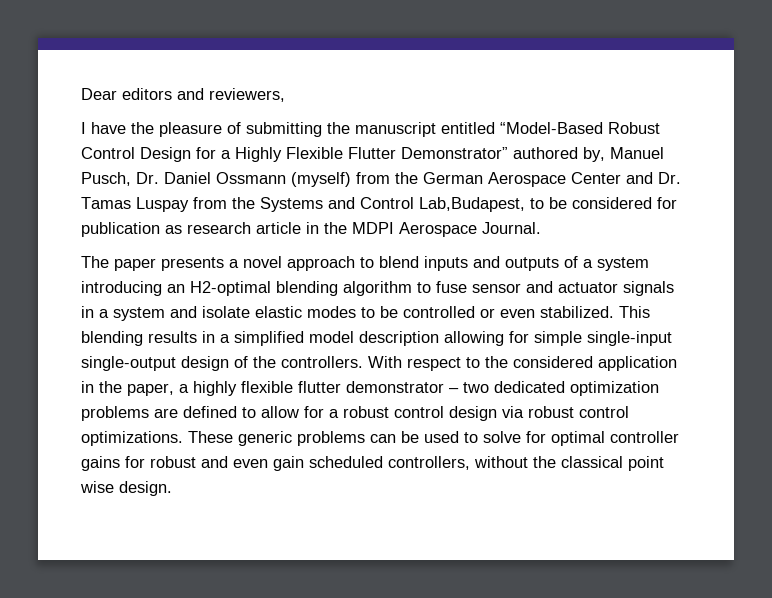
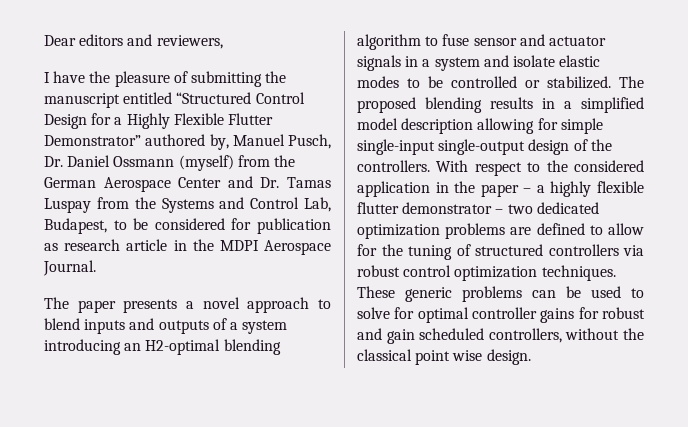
- I have the pleasure of submitting the manuscript entitled “Model-Based Robust Control Design for a Highly Flexible Flutter Demonstrator” authored by, Manuel Pusch, Dr. Daniel Ossmann (myself) from the German Aerospace Center and Dr. Tamas Luspay from the Systems and Control Lab,Budapest, to be considered for publication as research article in the MDPI Aerospace Journal.
+ I have the pleasure of submitting the manuscript entitled “Structured Control Design for a Highly Flexible Flutter Demonstrator” authored by, Manuel Pusch, Dr. Daniel Ossmann (myself) from the German Aerospace Center and Dr. Tamas Luspay from the Systems and Control Lab, Budapest, to be considered for publication as research article in the MDPI Aerospace Journal.
- The paper presents a novel approach to blend inputs and outputs of a system introducing an H2-optimal blending algorithm to fuse sensor and actuator signals in a system and isolate elastic modes to be controlled or even stabilized. This blending results in a simplified model description allowing for simple single-input single-output design of the controllers.
+ The paper presents a novel approach to blend inputs and outputs of a system introducing an H2-optimal blending algorithm to fuse sensor and actuator signals in a system and isolate elastic modes to be controlled or stabilized. The proposed blending results in a simplified model description allowing for simple single-input single-output design of the controllers.
- With respect to the considered application in the paper, a highly flexible flutter demonstrator – two dedicated optimization problems are defined to allow for a robust control design via robust control optimizations.
+ With respect to the considered application in the paper – a highly flexible flutter demonstrator – two dedicated optimization problems are defined to allow for the tuning of structured controllers via robust control optimization techniques.
- These generic problems can be used to solve for optimal controller gains for robust and even gain scheduled controllers, without the classical point wise design.
+ These generic problems can be used to solve for optimal controller gains for robust and gain scheduled controllers, without the classical point wise design.

